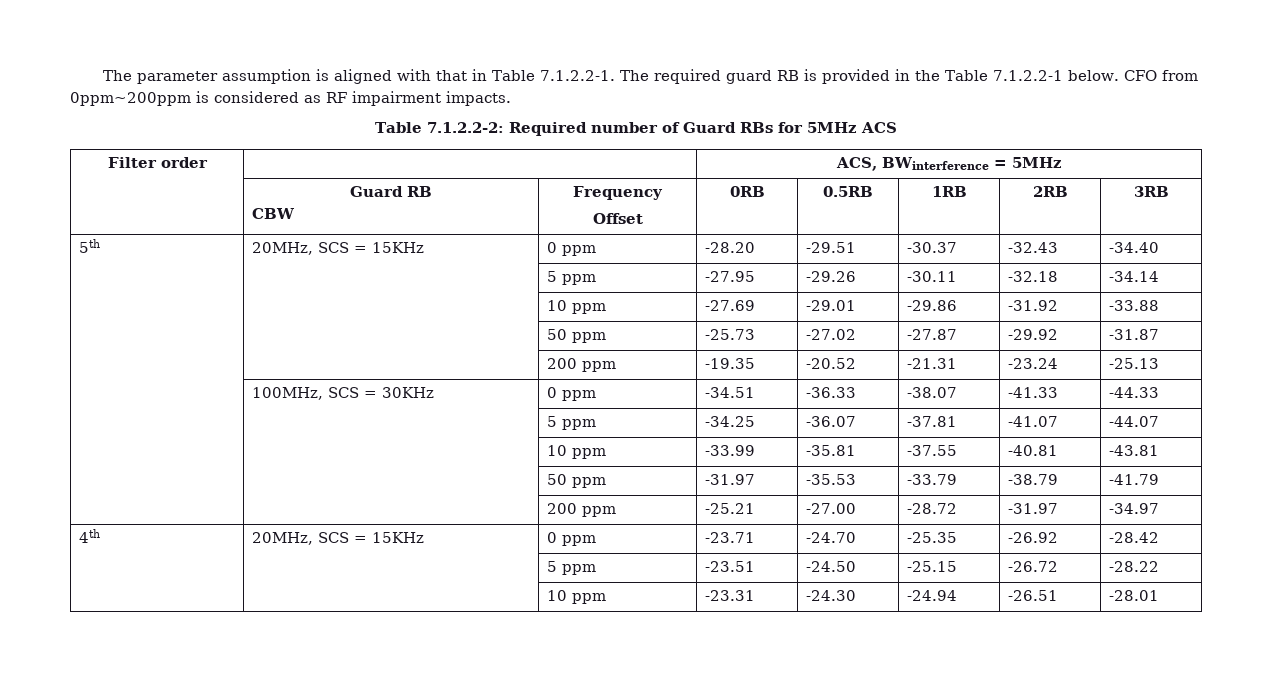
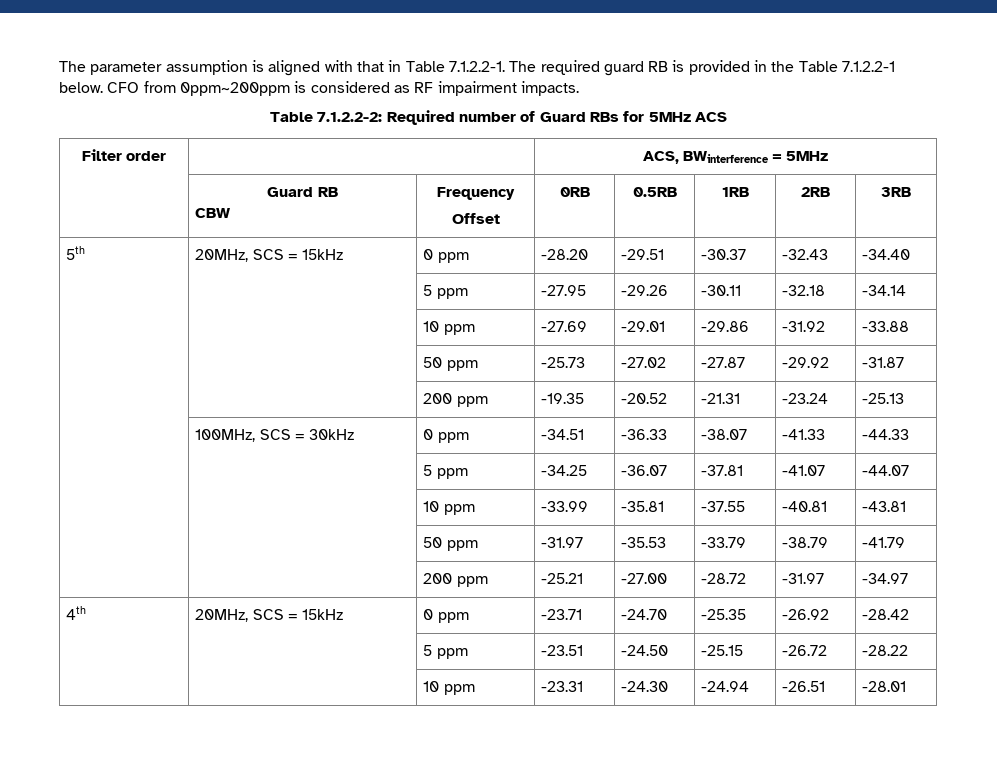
- 5th | 20MHz, SCS = 15KHz | 0 ppm | -28.20 | -29.51 | -30.37 | -32.43 | -34.40
+ 5th | 20MHz, SCS = 15kHz | 0 ppm | -28.20 | -29.51 | -30.37 | -32.43 | -34.40
- | 100MHz, SCS = 30KHz | 0 ppm | -34.51 | -36.33 | -38.07 | -41.33 | -44.33
+ | 100MHz, SCS = 30kHz | 0 ppm | -34.51 | -36.33 | -38.07 | -41.33 | -44.33
- 4th | 20MHz, SCS = 15KHz | 0 ppm | -23.71 | -24.70 | -25.35 | -26.92 | -28.42
+ 4th | 20MHz, SCS = 15kHz | 0 ppm | -23.71 | -24.70 | -25.35 | -26.92 | -28.42

